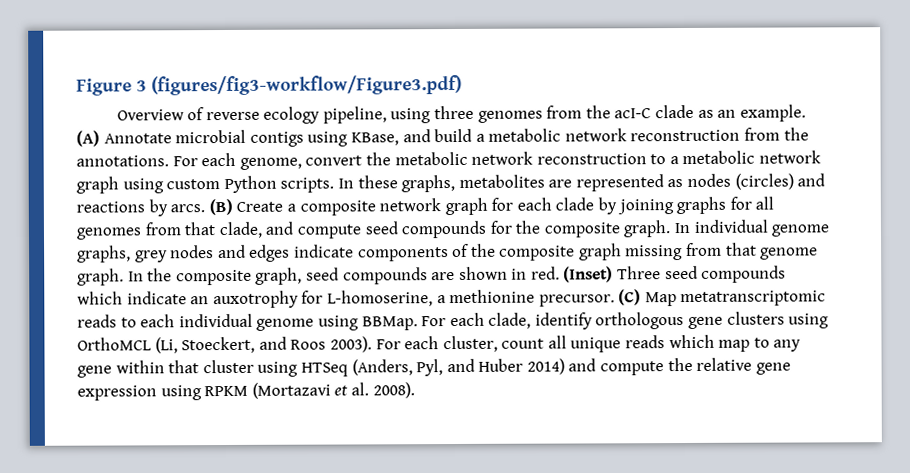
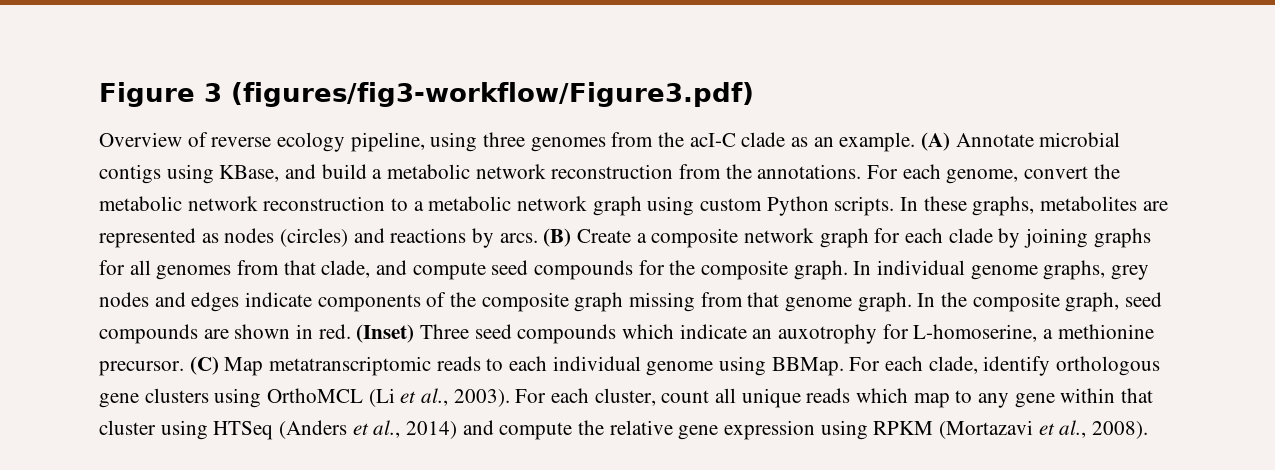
- For each clade, identify orthologous gene clusters using OrthoMCL (Li, Stoeckert, and Roos 2003).
+ For each clade, identify orthologous gene clusters using OrthoMCL (Li et al., 2003).
- For each cluster, count all unique reads which map to any gene within that cluster using HTSeq (Anders, Pyl, and Huber 2014) and compute the relative gene expression using RPKM (Mortazavi et al. 2008).
+ For each cluster, count all unique reads which map to any gene within that cluster using HTSeq (Anders et al., 2014) and compute the relative gene expression using RPKM (Mortazavi et al., 2008).

